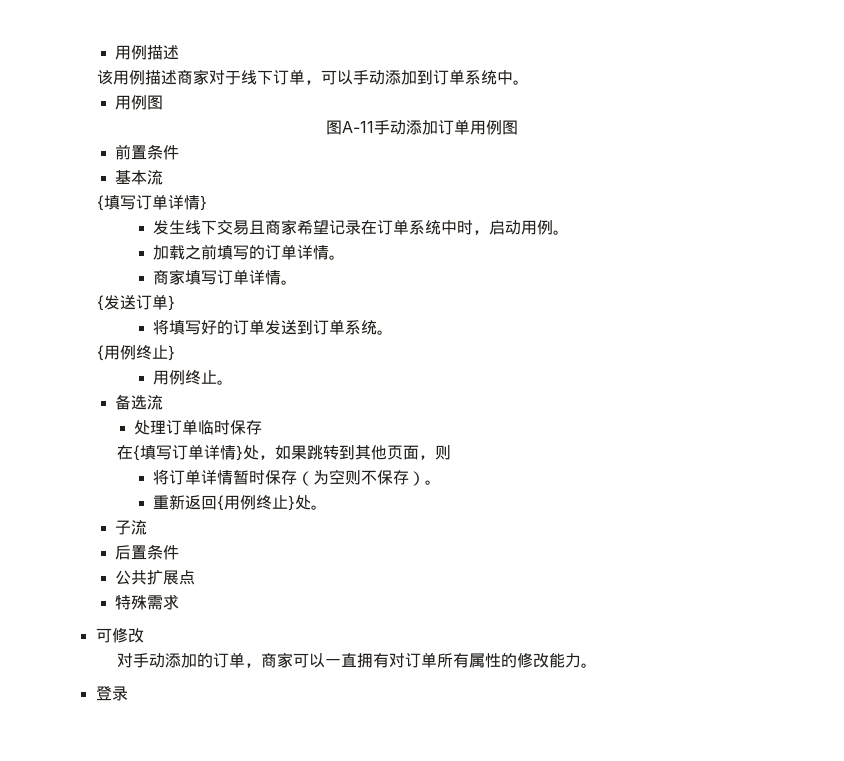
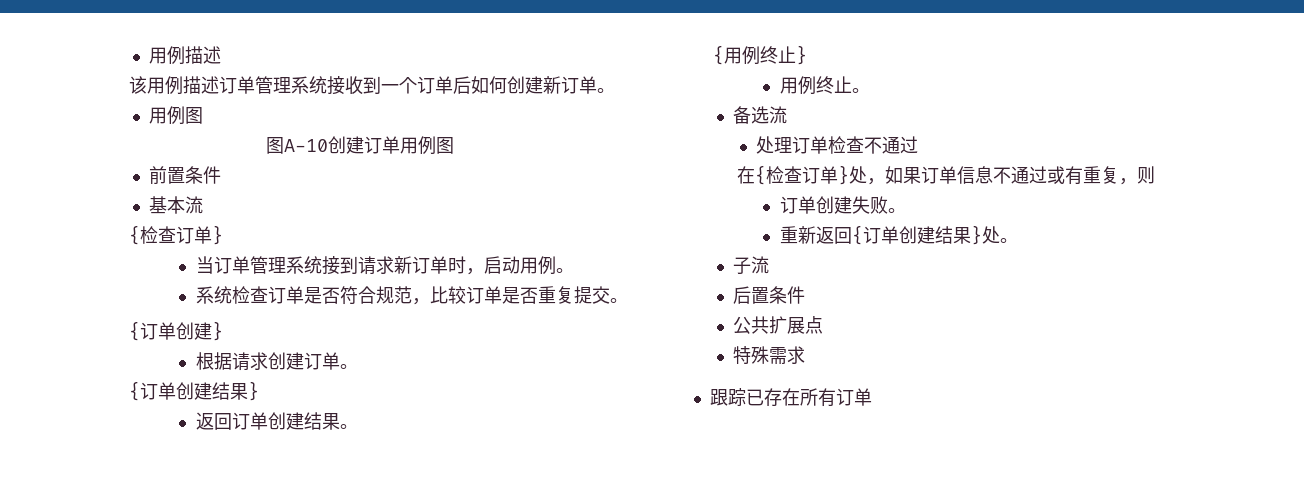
- 该用例描述商家对于线下订单，可以手动添加到订单系统中。
+ 该用例描述订单管理系统接收到一个订单后如何创建新订单。
- 图A-11手动添加订单用例图
+ 图A-10创建订单用例图
  基本流
- {填写订单详情}
- 发生线下交易且商家希望记录在订单系统中时，启动用例。
- 加载之前填写的订单详情。
- 商家填写订单详情。
- {发送订单}
- 将填写好的订单发送到订单系统。
+ {检查订单}
+ 当订单管理系统接到请求新订单时，启动用例。
+ 系统检查订单是否符合规范，比较订单是否重复提交。
+ {订单创建}
+ 根据请求创建订单。
+ {订单创建结果}
+ 返回订单创建结果。
- 处理订单临时保存
+ 处理订单检查不通过
- 在{填写订单详情}处，如果跳转到其他页面，则
- 将订单详情暂时保存（为空则不保存）。
+ 在{检查订单}处，如果订单信息不通过或有重复，则
+ 订单创建失败。
- 重新返回{用例终止}处。
+ 重新返回{订单创建结果}处。
- 可修改
- 对手动添加的订单，商家可以一直拥有对订单所有属性的修改能力。
- 登录
+ 跟踪已存在所有订单

